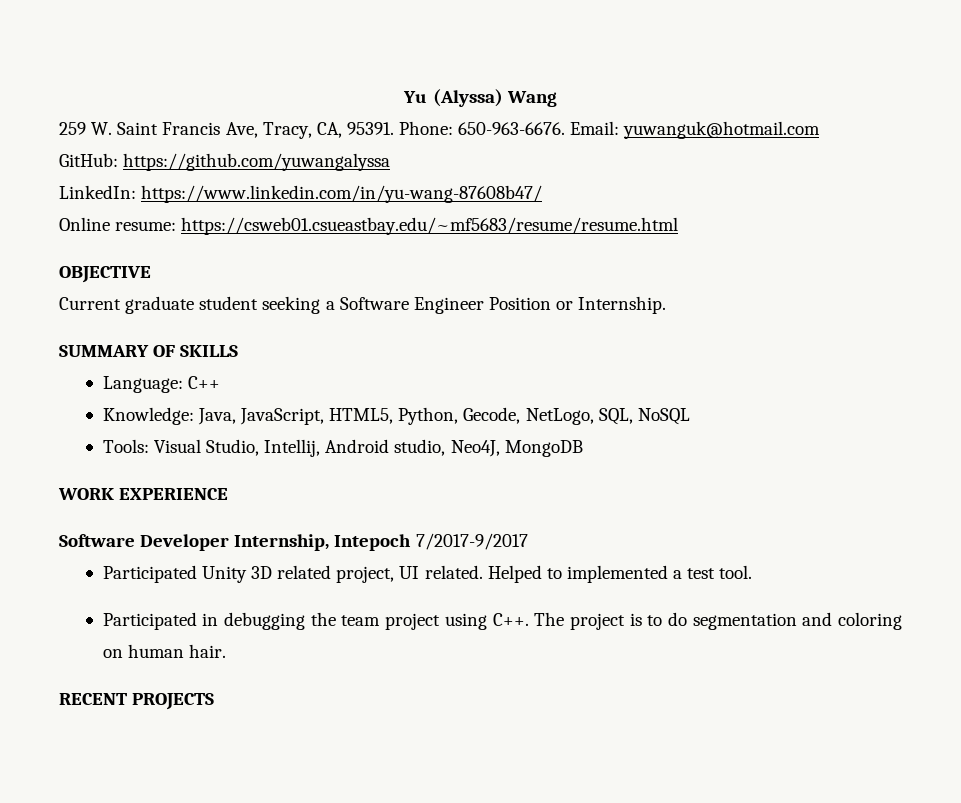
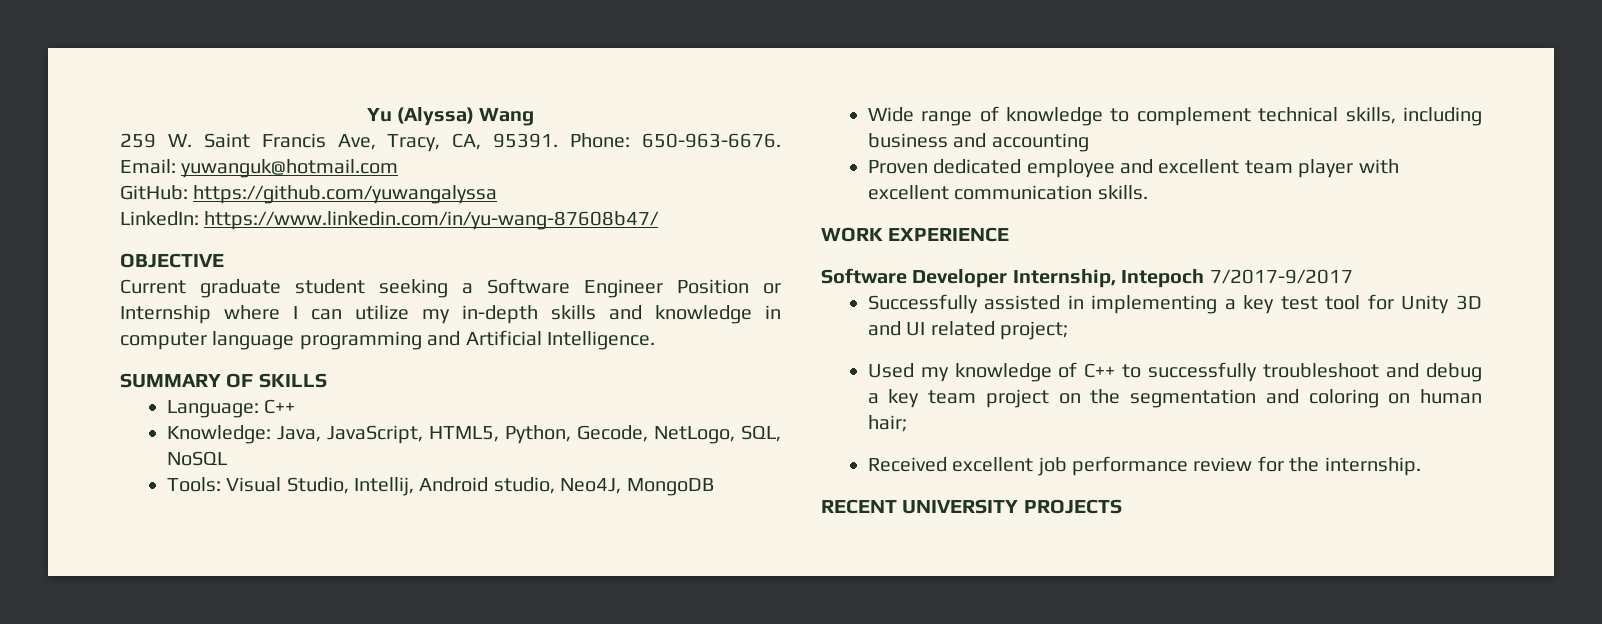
- Online resume: https://csweb01.csueastbay.edu/~mf5683/resume/resume.html
- Current graduate student seeking a Software Engineer Position or Internship.
+ Current graduate student seeking a Software Engineer Position or Internship where I can utilize my in-depth skills and knowledge in computer language programming and Artificial Intelligence.
+ Wide range of knowledge to complement technical skills, including business and accounting
+ Proven dedicated employee and excellent team player with excellent communication skills.
- Participated Unity 3D related project, UI related. Helped to implemented a test tool.
- Participated in debugging the team project using C++. The project is to do segmentation and coloring on human hair.
+ Successfully assisted in implementing a key test tool for Unity 3D and UI related project;
+ Used my knowledge of C++ to successfully troubleshoot and debug a key team project on the segmentation and coloring on human hair;
+ Received excellent job performance review for the internship.
- RECENT PROJECTS
+ RECENT UNIVERSITY PROJECTS

